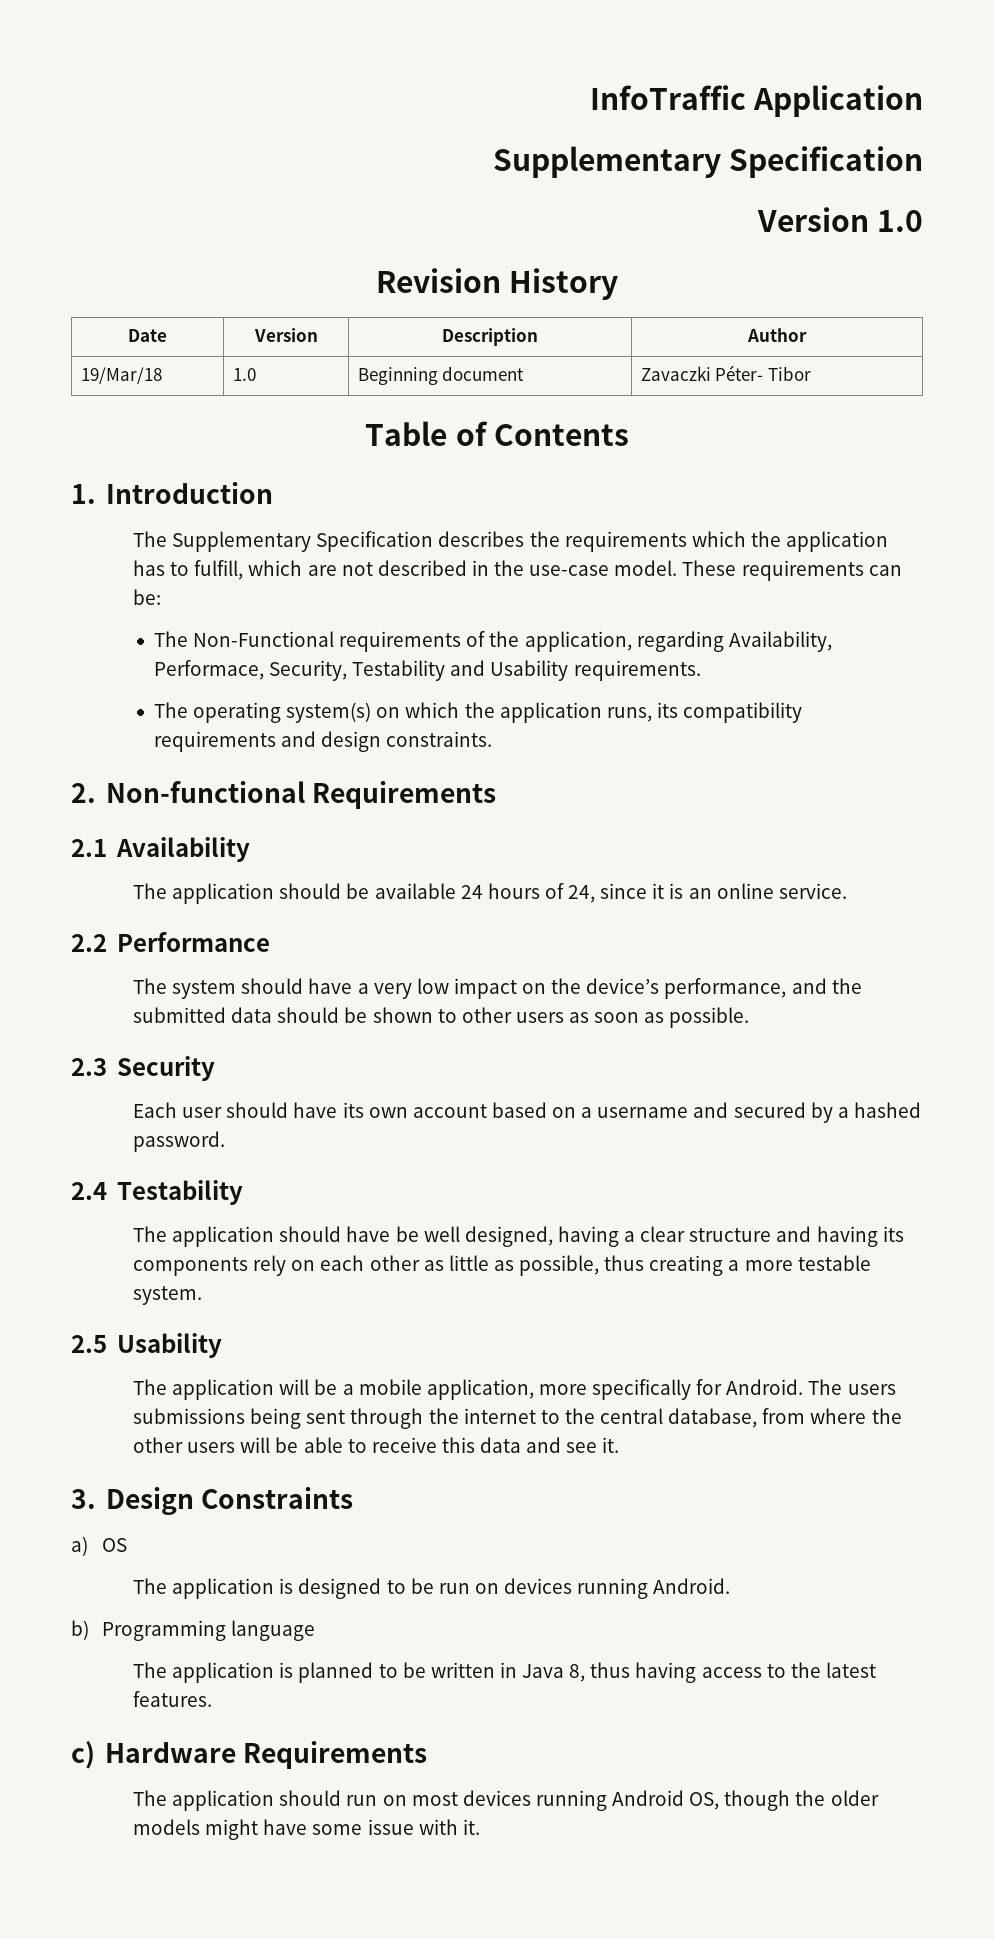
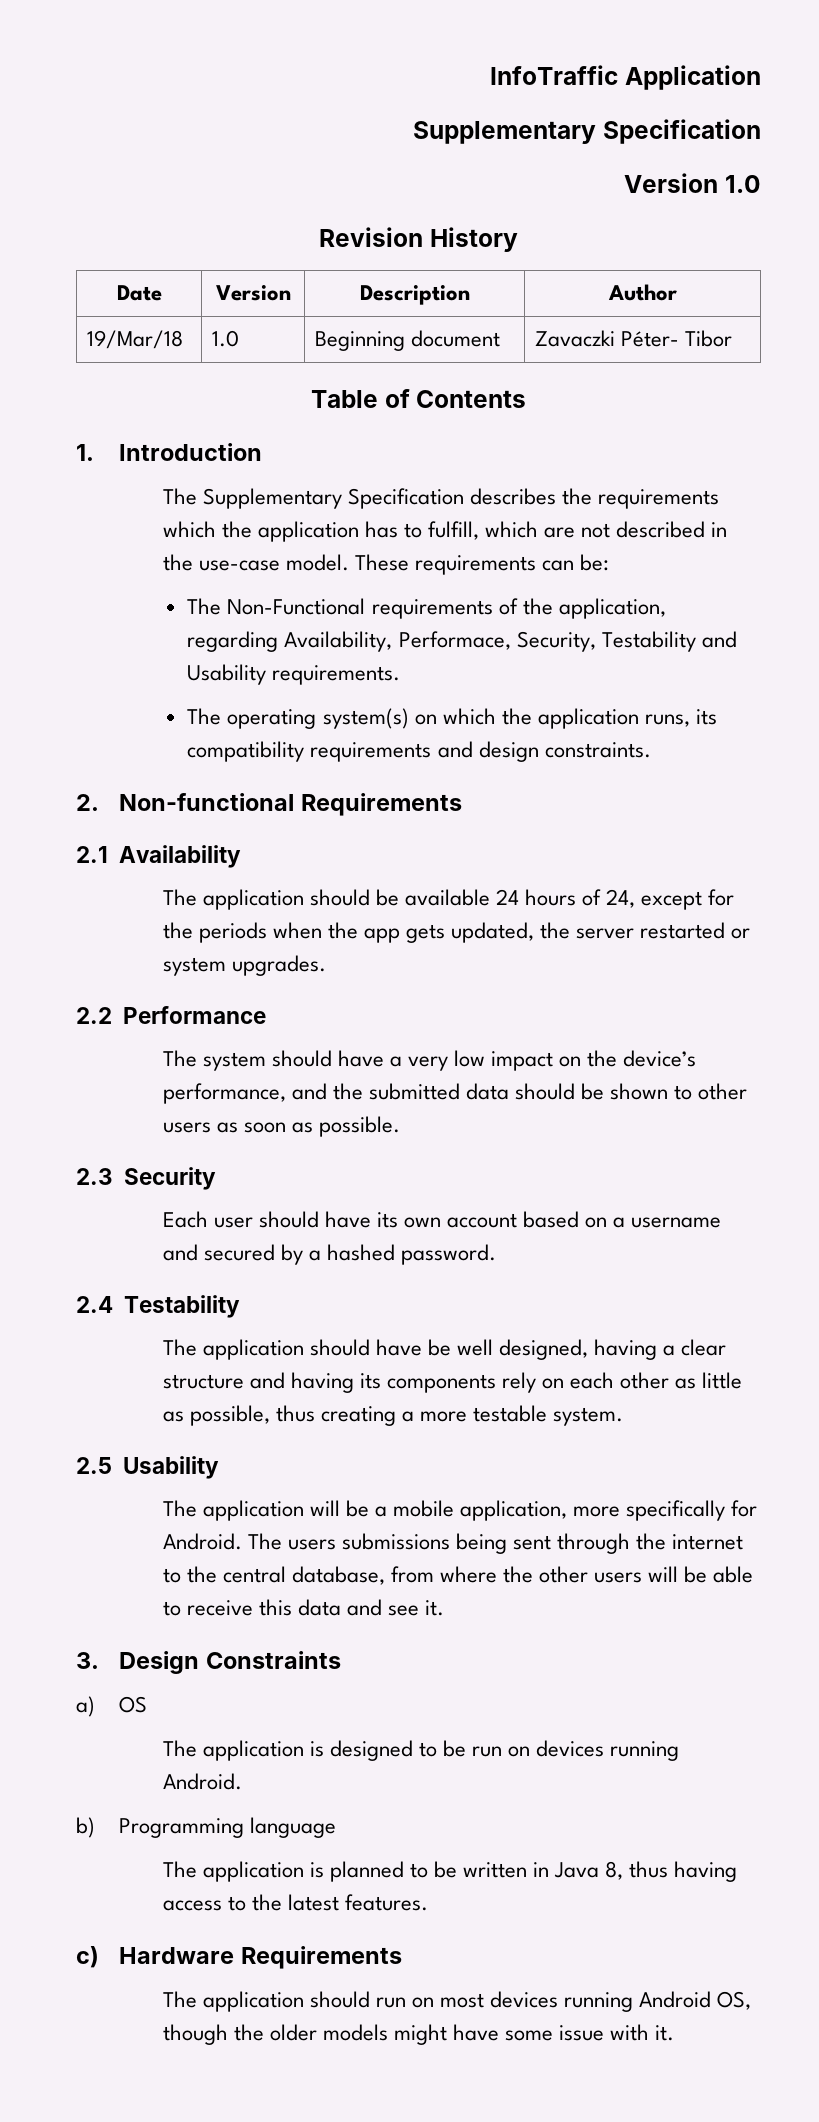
- The application should be available 24 hours of 24, since it is an online service.
+ The application should be available 24 hours of 24, except for the periods when the app gets updated, the server restarted or system upgrades.

